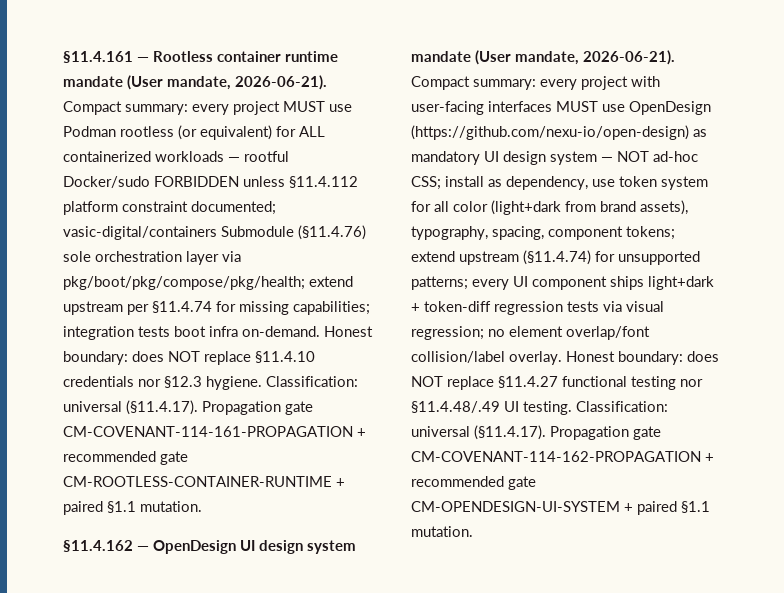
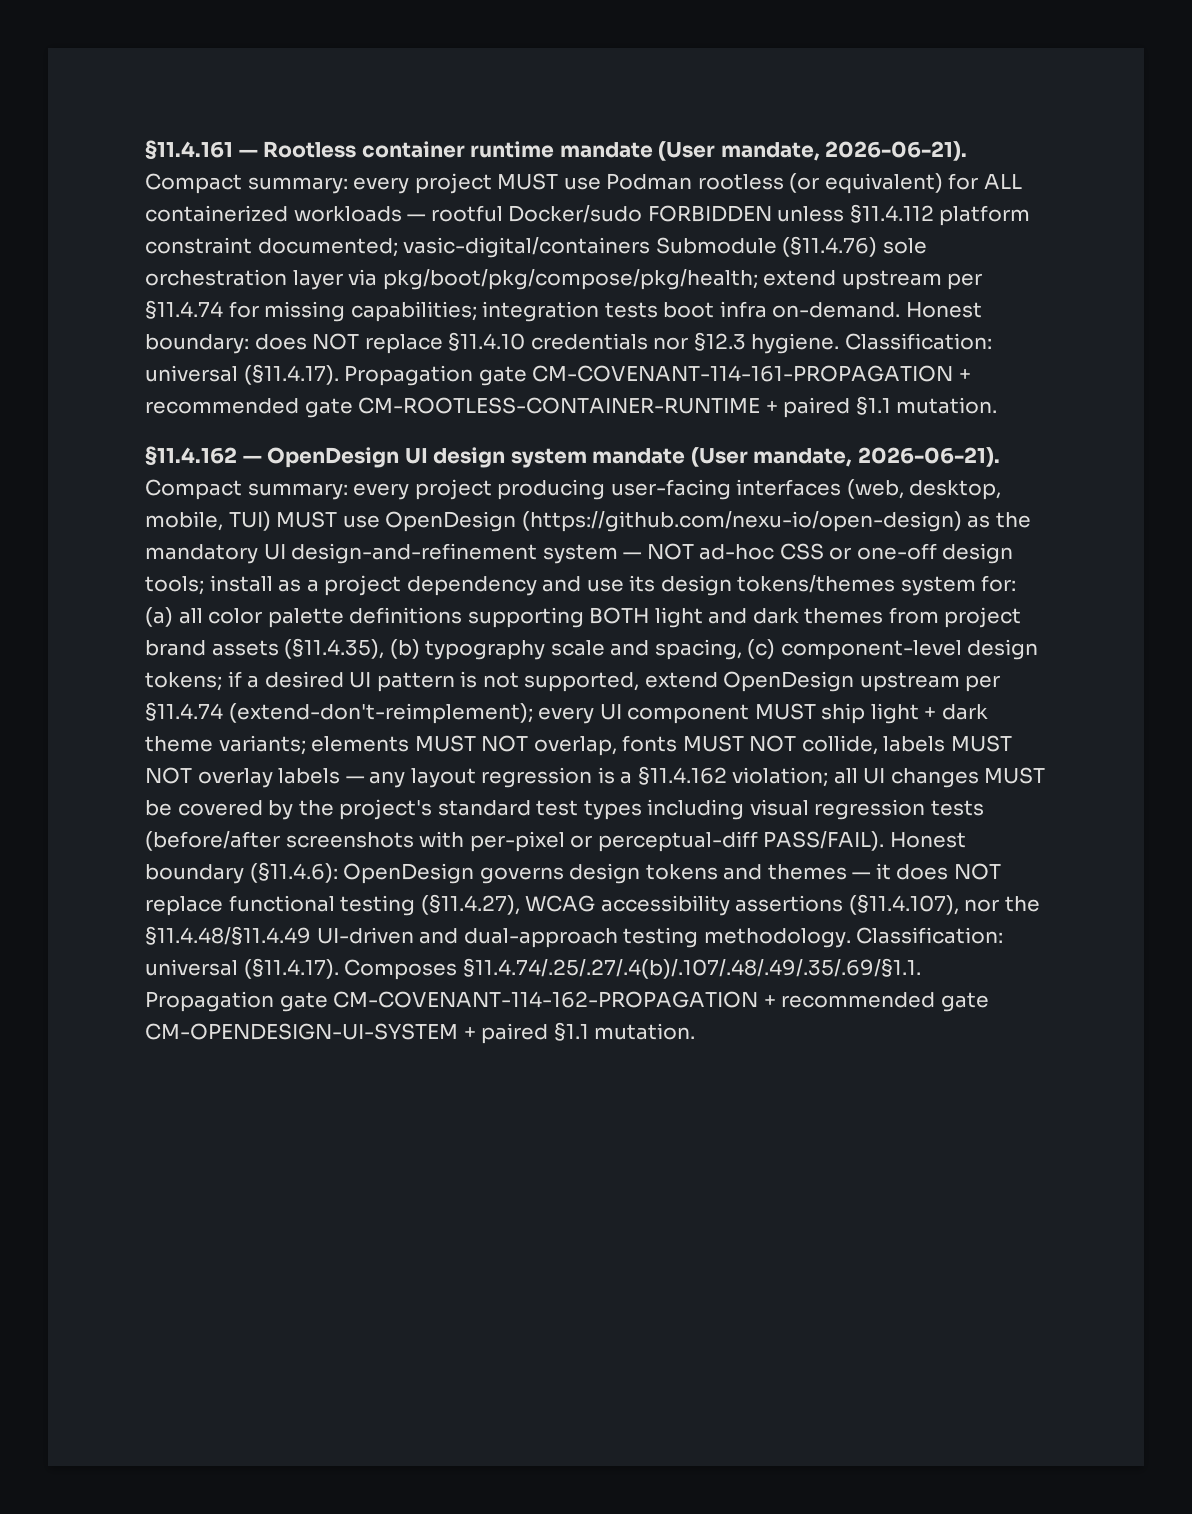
- Compact summary: every project with user-facing interfaces MUST use OpenDesign (https://github.com/nexu-io/open-design) as mandatory UI design system — NOT ad-hoc CSS; install as dependency, use token system for all color (light+dark from brand assets), typography, spacing, component tokens; extend upstream (§11.4.74) for unsupported patterns; every UI component ships light+dark + token-diff regression tests via visual regression; no element overlap/font collision/label overlay. Honest boundary: does NOT replace §11.4.27 functional testing nor §11.4.48/.49 UI testing. Classification: universal (§11.4.17). Propagation gate CM-COVENANT-114-162-PROPAGATION + recommended gate CM-OPENDESIGN-UI-SYSTEM + paired §1.1 mutation.
+ Compact summary: every project producing user-facing interfaces (web, desktop, mobile, TUI) MUST use OpenDesign (https://github.com/nexu-io/open-design) as the mandatory UI design-and-refinement system — NOT ad-hoc CSS or one-off design tools; install as a project dependency and use its design tokens/themes system for: (a) all color palette definitions supporting BOTH light and dark themes from project brand assets (§11.4.35), (b) typography scale and spacing, (c) component-level design tokens; if a desired UI pattern is not supported, extend OpenDesign upstream per §11.4.74 (extend-don't-reimplement); every UI component MUST ship light + dark theme variants; elements MUST NOT overlap, fonts MUST NOT collide, labels MUST NOT overlay labels — any layout regression is a §11.4.162 violation; all UI changes MUST be covered by the project's standard test types including visual regression tests (before/after screenshots with per-pixel or perceptual-diff PASS/FAIL). Honest boundary (§11.4.6): OpenDesign governs design tokens and themes — it does NOT replace functional testing (§11.4.27), WCAG accessibility assertions (§11.4.107), nor the §11.4.48/§11.4.49 UI-driven and dual-approach testing methodology. Classification: universal (§11.4.17). Composes §11.4.74/.25/.27/.4(b)/.107/.48/.49/.35/.69/§1.1. Propagation gate CM-COVENANT-114-162-PROPAGATION + recommended gate CM-OPENDESIGN-UI-SYSTEM + paired §1.1 mutation.

